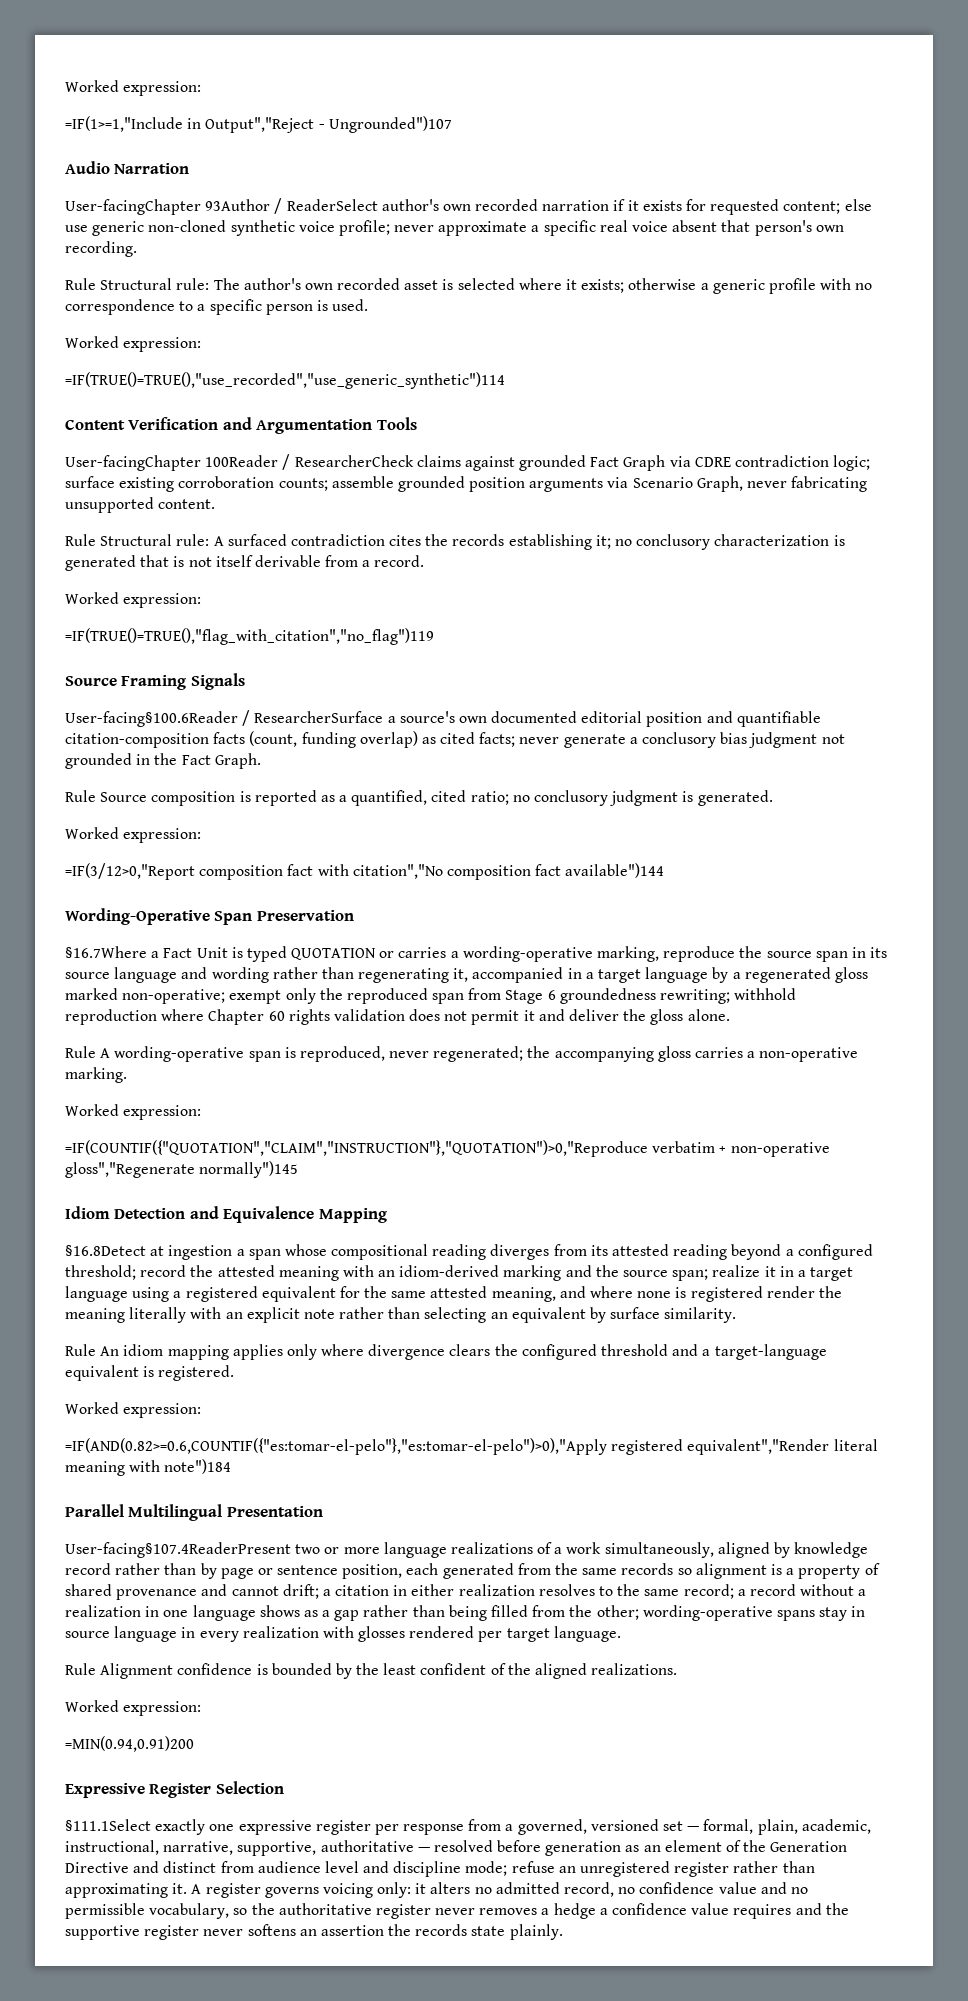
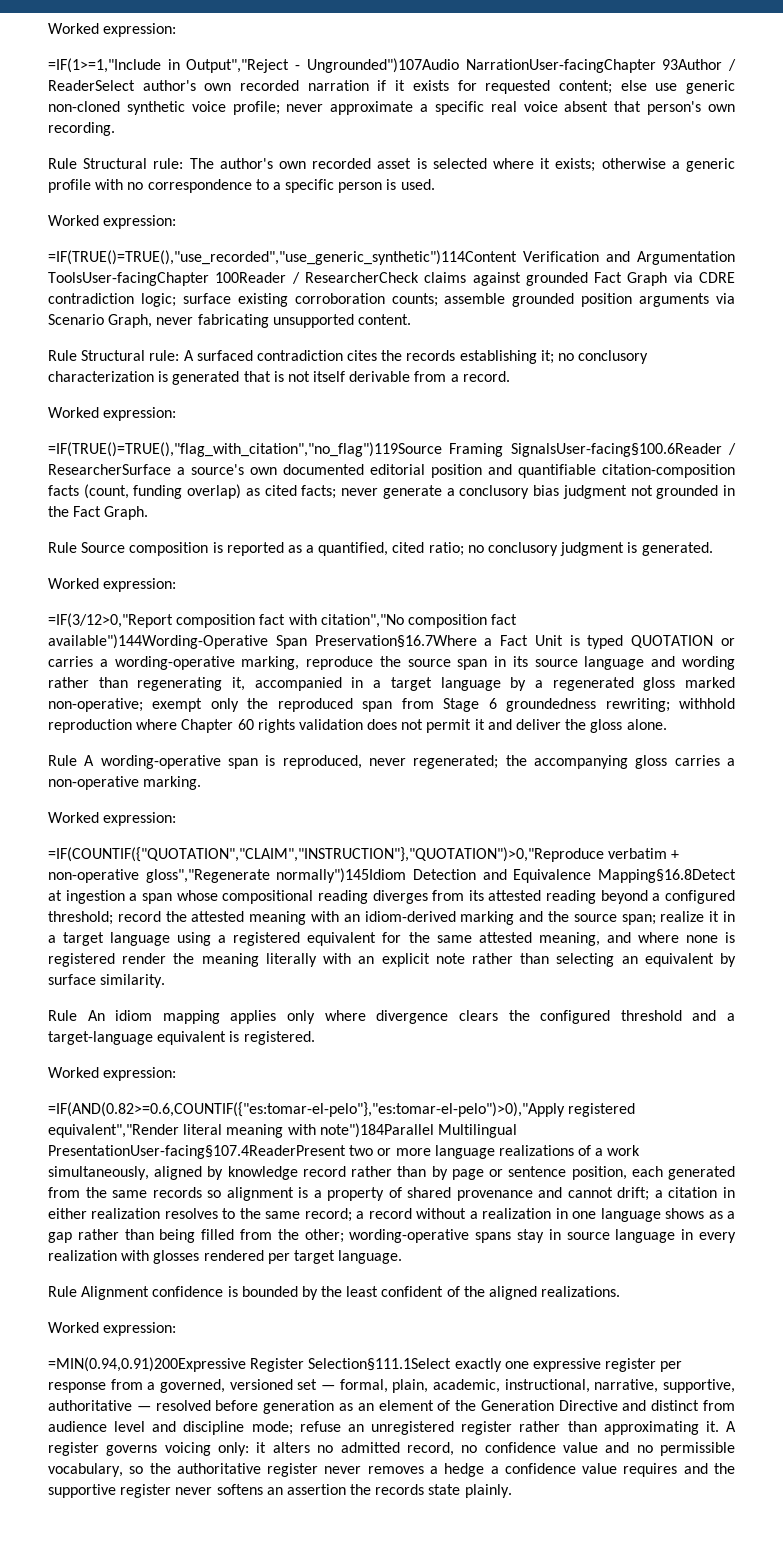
- =IF(1>=1,"Include in Output","Reject - Ungrounded")107
- Audio Narration
- User-facingChapter 93Author / ReaderSelect author's own recorded narration if it exists for requested content; else use generic non-cloned synthetic voice profile; never approximate a specific real voice absent that person's own recording.
+ =IF(1>=1,"Include in Output","Reject - Ungrounded")107Audio NarrationUser-facingChapter 93Author / ReaderSelect author's own recorded narration if it exists for requested content; else use generic non-cloned synthetic voice profile; never approximate a specific real voice absent that person's own recording.
- =IF(TRUE()=TRUE(),"use_recorded","use_generic_synthetic")114
- Content Verification and Argumentation Tools
- User-facingChapter 100Reader / ResearcherCheck claims against grounded Fact Graph via CDRE contradiction logic; surface existing corroboration counts; assemble grounded position arguments via Scenario Graph, never fabricating unsupported content.
+ =IF(TRUE()=TRUE(),"use_recorded","use_generic_synthetic")114Content Verification and Argumentation ToolsUser-facingChapter 100Reader / ResearcherCheck claims against grounded Fact Graph via CDRE contradiction logic; surface existing corroboration counts; assemble grounded position arguments via Scenario Graph, never fabricating unsupported content.
- =IF(TRUE()=TRUE(),"flag_with_citation","no_flag")119
- Source Framing Signals
- User-facing§100.6Reader / ResearcherSurface a source's own documented editorial position and quantifiable citation-composition facts (count, funding overlap) as cited facts; never generate a conclusory bias judgment not grounded in the Fact Graph.
+ =IF(TRUE()=TRUE(),"flag_with_citation","no_flag")119Source Framing SignalsUser-facing§100.6Reader / ResearcherSurface a source's own documented editorial position and quantifiable citation-composition facts (count, funding overlap) as cited facts; never generate a conclusory bias judgment not grounded in the Fact Graph.
- =IF(3/12>0,"Report composition fact with citation","No composition fact available")144
- Wording-Operative Span Preservation
- §16.7Where a Fact Unit is typed QUOTATION or carries a wording-operative marking, reproduce the source span in its source language and wording rather than regenerating it, accompanied in a target language by a regenerated gloss marked non-operative;
+ =IF(3/12>0,"Report composition fact with citation","No composition fact available")144Wording-Operative Span Preservation§16.7Where a Fact Unit is typed QUOTATION or carries a wording-operative marking, reproduce the source span in its source language and wording rather than regenerating it, accompanied in a target language by a regenerated gloss marked non-operative;
- =IF(COUNTIF({"QUOTATION","CLAIM","INSTRUCTION"},"QUOTATION")>0,"Reproduce verbatim + non-operative gloss","Regenerate normally")145
- Idiom Detection and Equivalence Mapping
- §16.8Detect at ingestion a span whose compositional reading diverges from its attested reading beyond a configured threshold;
+ =IF(COUNTIF({"QUOTATION","CLAIM","INSTRUCTION"},"QUOTATION")>0,"Reproduce verbatim + non-operative gloss","Regenerate normally")145Idiom Detection and Equivalence Mapping§16.8Detect at ingestion a span whose compositional reading diverges from its attested reading beyond a configured threshold;
- =IF(AND(0.82>=0.6,COUNTIF({"es:tomar-el-pelo"},"es:tomar-el-pelo")>0),"Apply registered equivalent","Render literal meaning with note")184
- Parallel Multilingual Presentation
- User-facing§107.4ReaderPresent two or more language realizations of a work simultaneously, aligned by knowledge record rather than by page or sentence position, each generated from the same records so alignment is a property of shared provenance and cannot drift;
+ =IF(AND(0.82>=0.6,COUNTIF({"es:tomar-el-pelo"},"es:tomar-el-pelo")>0),"Apply registered equivalent","Render literal meaning with note")184Parallel Multilingual PresentationUser-facing§107.4ReaderPresent two or more language realizations of a work simultaneously, aligned by knowledge record rather than by page or sentence position, each generated from the same records so alignment is a property of shared provenance and cannot drift;
- =MIN(0.94,0.91)200
- Expressive Register Selection
- §111.1Select exactly one expressive register per response from a governed, versioned set — formal, plain, academic, instructional, narrative, supportive, authoritative — resolved before generation as an element of the Generation Directive and distinct from audience level and discipline mode; refuse an unregistered register rather than approximating it.
+ =MIN(0.94,0.91)200Expressive Register Selection§111.1Select exactly one expressive register per response from a governed, versioned set — formal, plain, academic, instructional, narrative, supportive, authoritative — resolved before generation as an element of the Generation Directive and distinct from audience level and discipline mode; refuse an unregistered register rather than approximating it.

